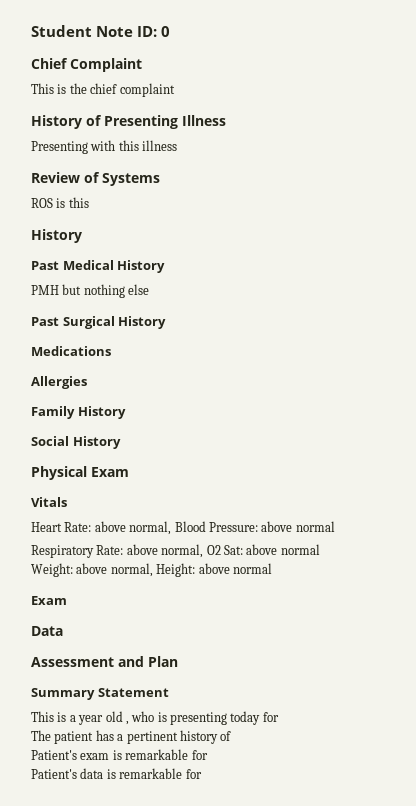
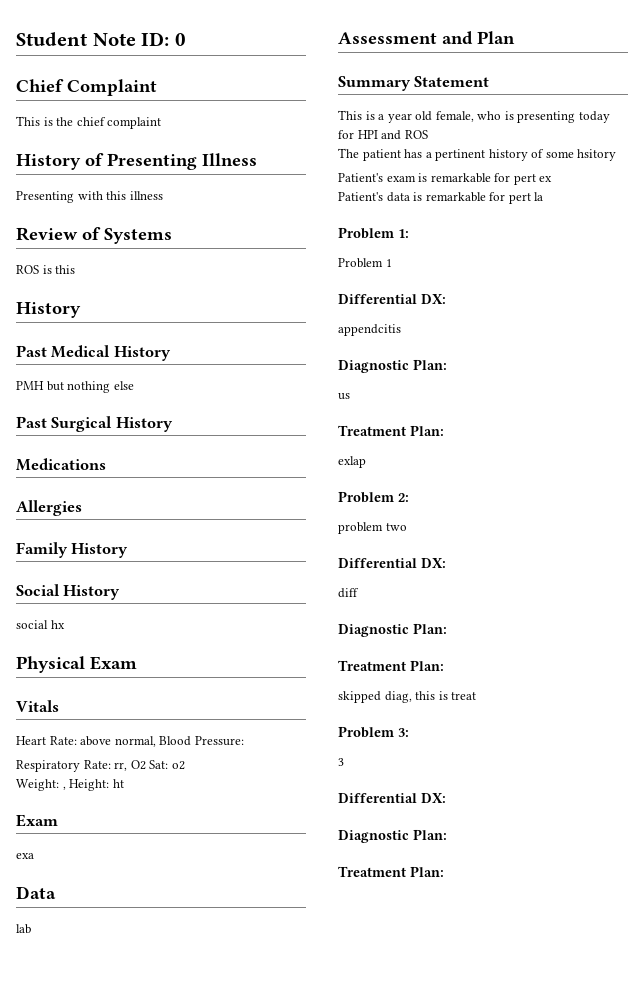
+ social hx
- Heart Rate: above normal, Blood Pressure: above normal
+ Heart Rate: above normal, Blood Pressure:
- Respiratory Rate: above normal, O2 Sat: above normal
- Weight: above normal, Height: above normal
+ Respiratory Rate: rr, O2 Sat: o2
+ Weight: , Height: ht
  Exam
+ exa
+ lab
- This is a year old , who is presenting today for
+ This is a year old female, who is presenting today for HPI and ROS
- The patient has a pertinent history of
+ The patient has a pertinent history of some hsitory
- Patient's exam is remarkable for
+ Patient's exam is remarkable for pert ex
- Patient's data is remarkable for
+ Patient's data is remarkable for pert la
+ Problem 1:
+ Problem 1
+ Differential DX:
+ appendcitis
+ Diagnostic Plan:
+ us
+ Treatment Plan:
+ exlap
+ Problem 2:
+ problem two
+ Differential DX:
+ diff
+ Diagnostic Plan:
+ Treatment Plan:
+ skipped diag, this is treat
+ Problem 3:
+ 3
+ Differential DX:
+ Diagnostic Plan:
+ Treatment Plan:

